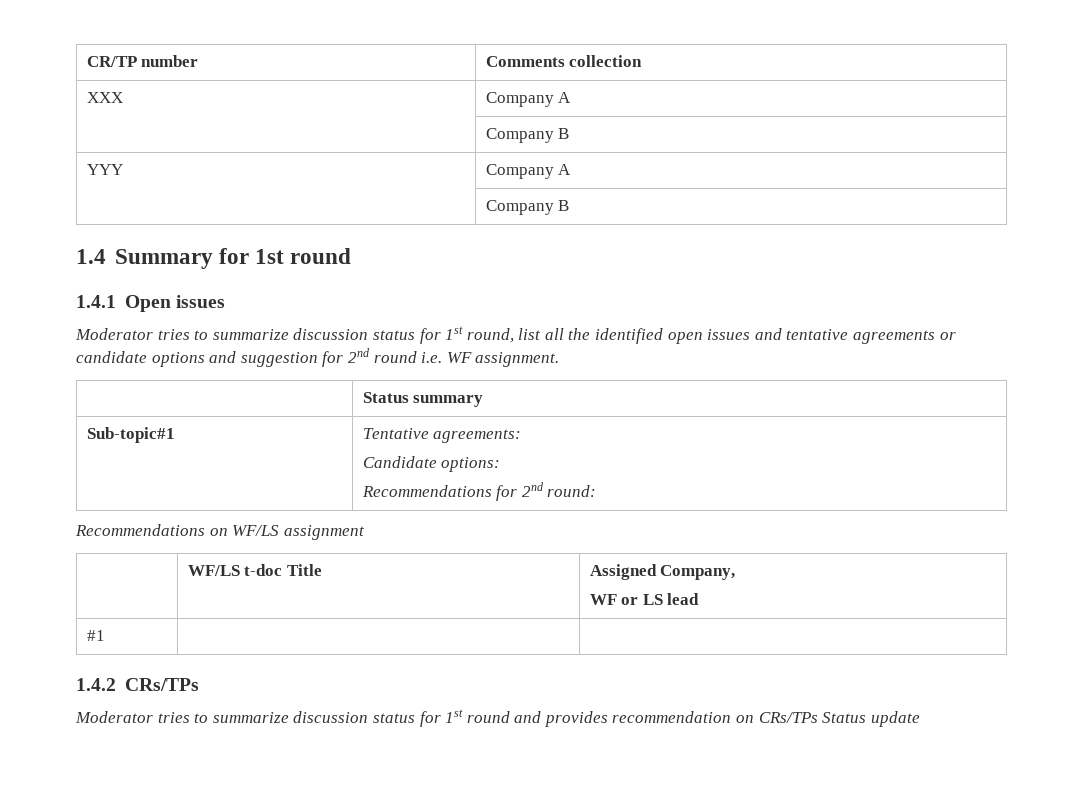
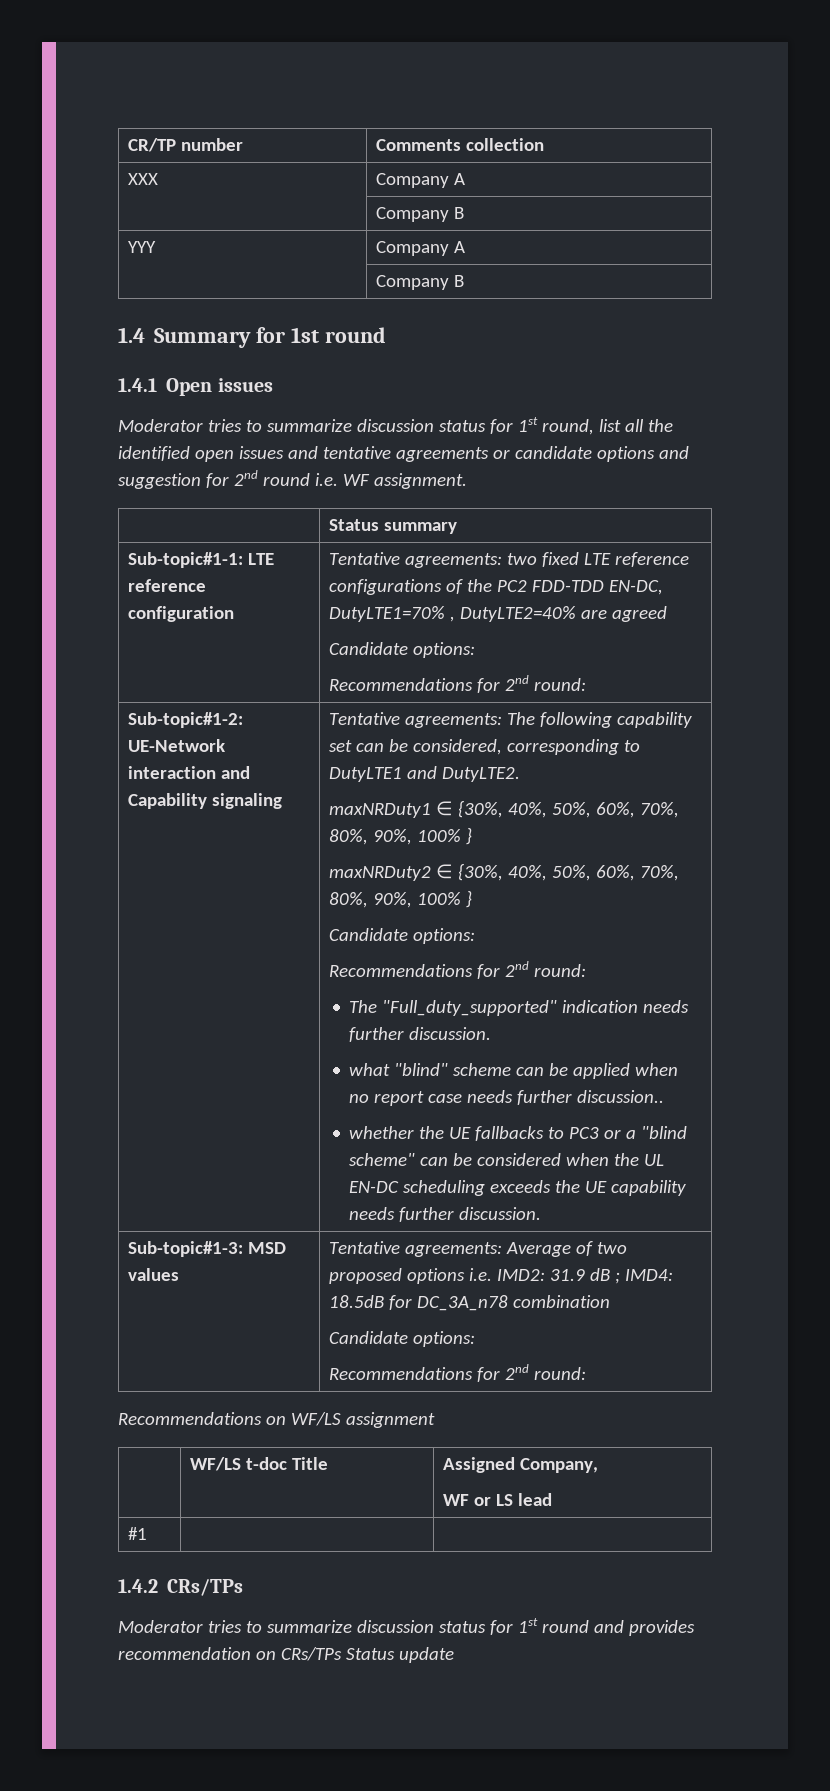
- Sub-topic#1 | Tentative agreements:
+ Sub-topic#1-1: LTE reference configuration | Tentative agreements: two fixed LTE reference configurations of the PC2 FDD-TDD EN-DC, DutyLTE1=70% , DutyLTE2=40% are agreed
+ Candidate options:
+ Recommendations for 2nd round:
+ Sub-topic#1-2: UE-Network interaction and Capability signaling | Tentative agreements: The following capability set can be considered, corresponding to DutyLTE1 and DutyLTE2.
+ maxNRDuty1 ∈ {30%, 40%, 50%, 60%, 70%, 80%, 90%, 100% }
+ maxNRDuty2 ∈ {30%, 40%, 50%, 60%, 70%, 80%, 90%, 100% }
+ Candidate options:
+ Recommendations for 2nd round:
+ The "Full_duty_supported" indication needs further discussion.
+ what "blind" scheme can be applied when no report case needs further discussion..
+ whether the UE fallbacks to PC3 or a "blind scheme" can be considered when the UL EN-DC scheduling exceeds the UE capability needs further discussion.
+ Sub-topic#1-3: MSD values | Tentative agreements: Average of two proposed options i.e. IMD2: 31.9 dB ; IMD4: 18.5dB for DC_3A_n78 combination

